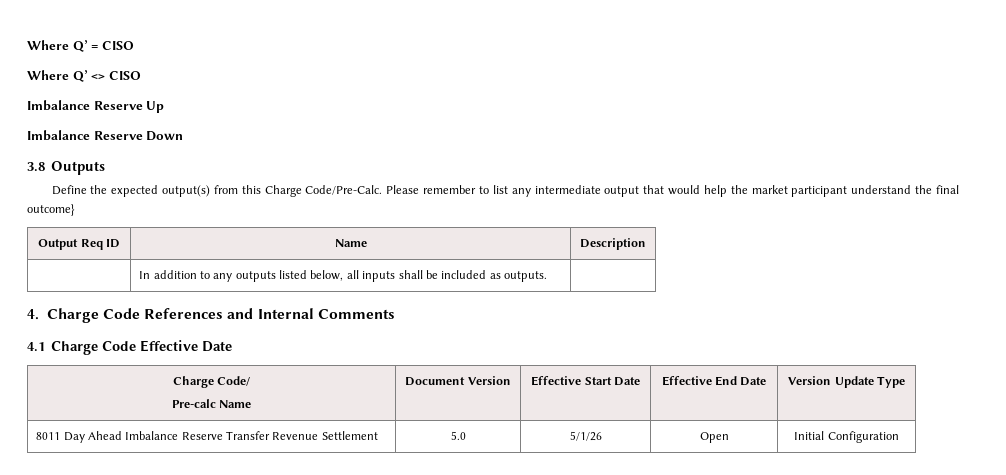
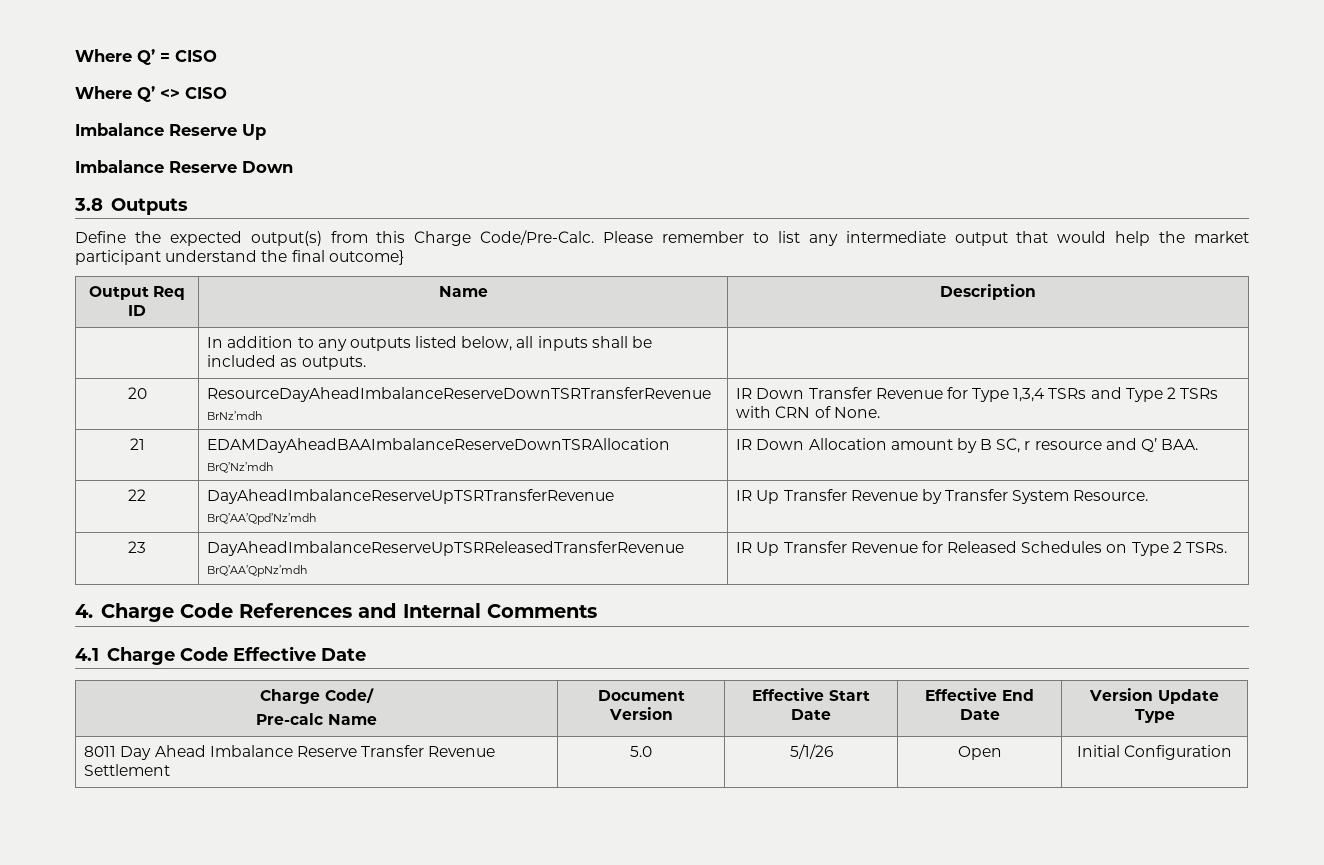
+ 20 | ResourceDayAheadImbalanceReserveDownTSRTransferRevenue BrNz’mdh | IR Down Transfer Revenue for Type 1,3,4 TSRs and Type 2 TSRs with CRN of None.
+ 21 | EDAMDayAheadBAAImbalanceReserveDownTSRAllocation BrQ’Nz’mdh | IR Down Allocation amount by B SC, r resource and Q’ BAA.
+ 22 | DayAheadImbalanceReserveUpTSRTransferRevenue BrQ’AA’Qpd’Nz’mdh | IR Up Transfer Revenue by Transfer System Resource.
+ 23 | DayAheadImbalanceReserveUpTSRReleasedTransferRevenue BrQ’AA’QpNz’mdh | IR Up Transfer Revenue for Released Schedules on Type 2 TSRs.

